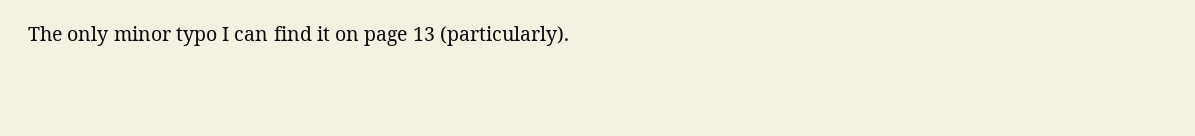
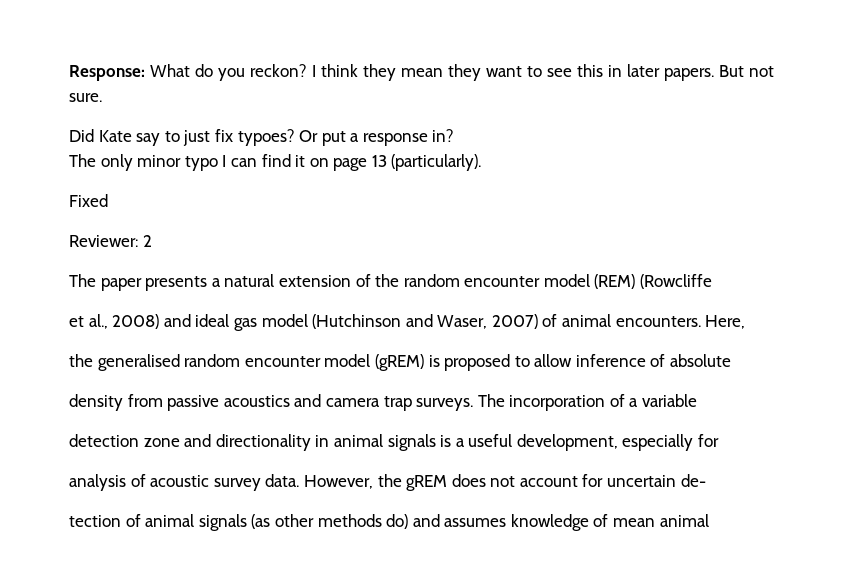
+ Response: What do you reckon? I think they mean they want to see this in later papers. But not sure.
+ Did Kate say to just fix typoes? Or put a response in?
+ Fixed
+ Reviewer: 2
+ The paper presents a natural extension of the random encounter model (REM) (Rowcliffe
+ et al., 2008) and ideal gas model (Hutchinson and Waser, 2007) of animal encounters. Here,
+ the generalised random encounter model (gREM) is proposed to allow inference of absolute
+ density from passive acoustics and camera trap surveys. The incorporation of a variable
+ detection zone and directionality in animal signals is a useful development, especially for
+ analysis of acoustic survey data. However, the gREM does not account for uncertain de-
+ tection of animal signals (as other methods do) and assumes knowledge of mean animal

